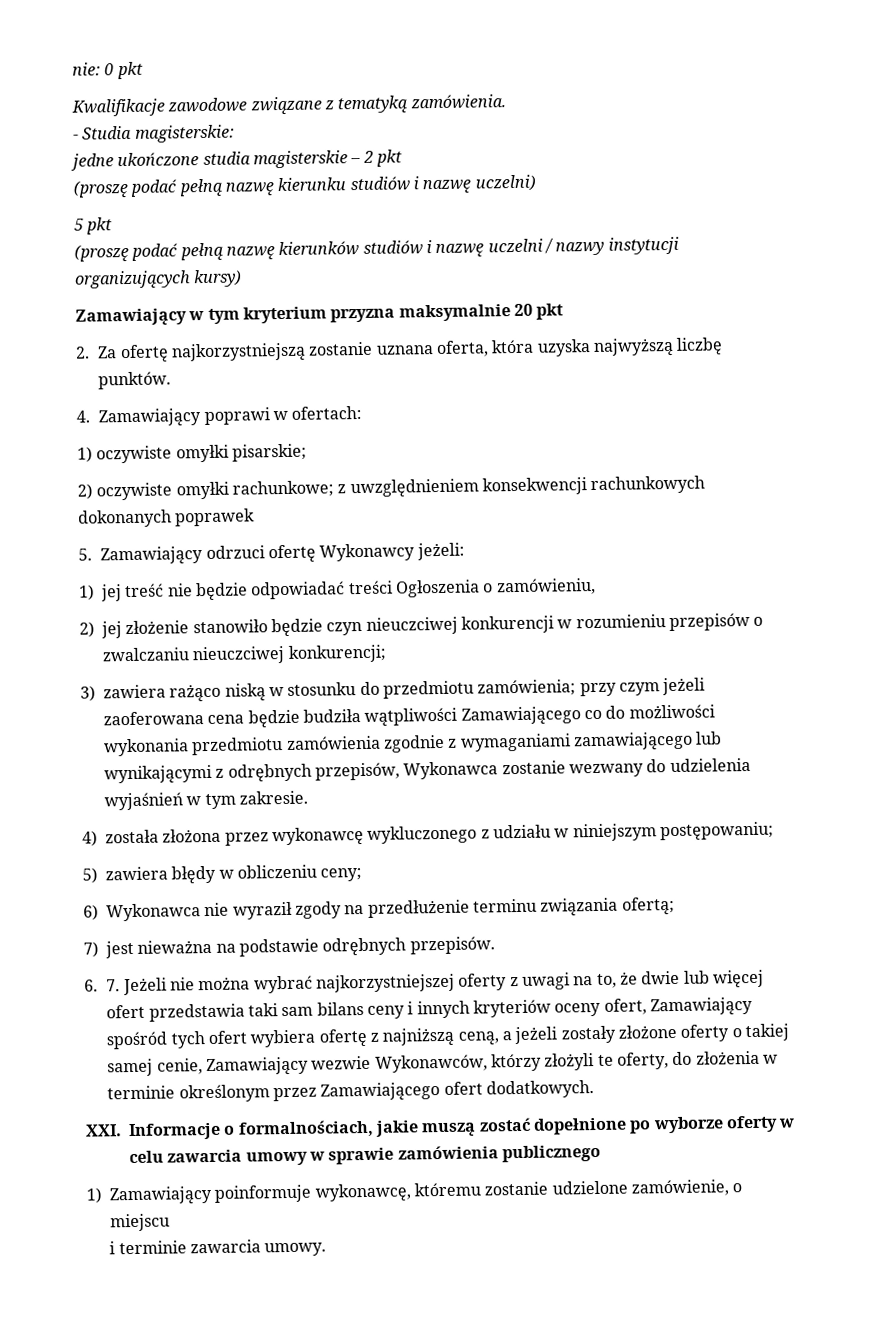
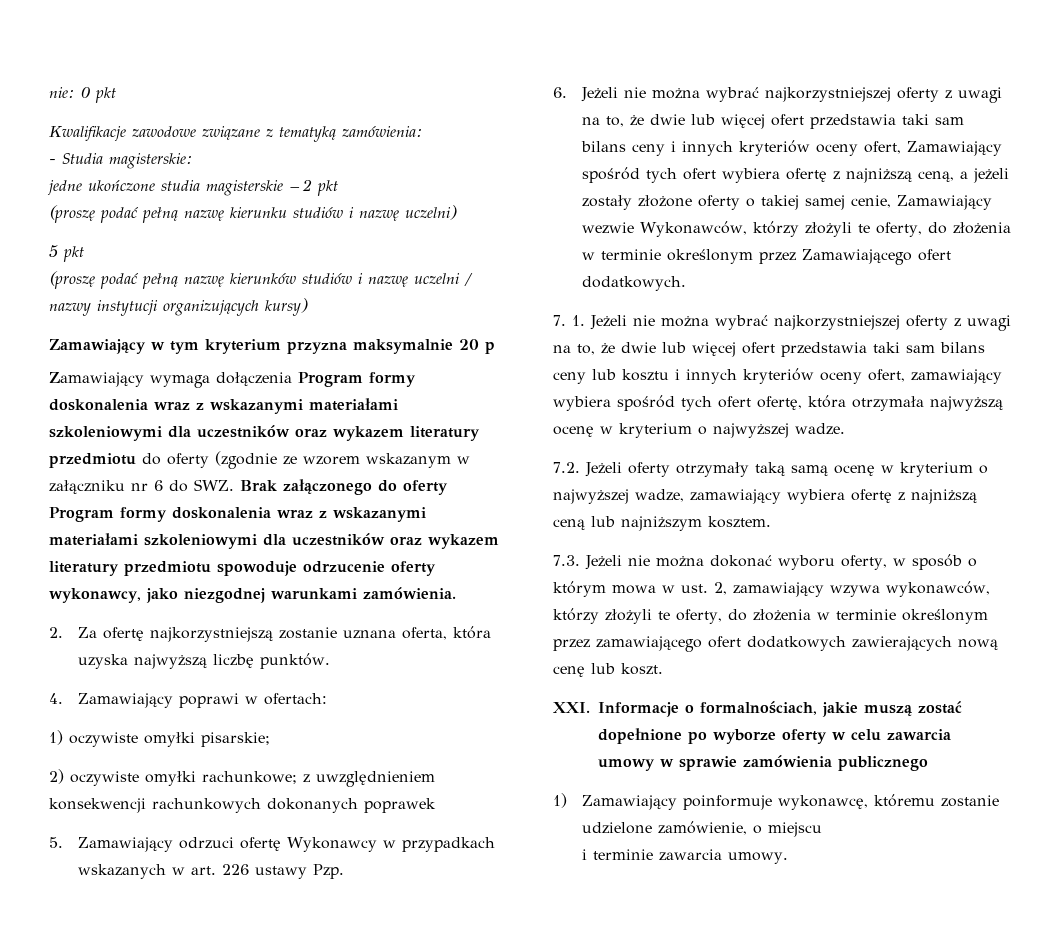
- Kwalifikacje zawodowe związane z tematyką zamówienia.
+ Kwalifikacje zawodowe związane z tematyką zamówienia:
- Zamawiający w tym kryterium przyzna maksymalnie 20 pkt
+ Zamawiający w tym kryterium przyzna maksymalnie 20 p
+ Zamawiający wymaga dołączenia Program formy doskonalenia wraz z wskazanymi materiałami szkoleniowymi dla uczestników oraz wykazem literatury przedmiotu do oferty (zgodnie ze wzorem wskazanym w załączniku nr 6 do SWZ. Brak załączonego do oferty Program formy doskonalenia wraz z wskazanymi materiałami szkoleniowymi dla uczestników oraz wykazem literatury przedmiotu spowoduje odrzucenie oferty wykonawcy, jako niezgodnej warunkami zamówienia.
- 5. Zamawiający odrzuci ofertę Wykonawcy jeżeli:
- 1) jej treść nie będzie odpowiadać treści Ogłoszenia o zamówieniu,
- 2) jej złożenie stanowiło będzie czyn nieuczciwej konkurencji w rozumieniu przepisów o zwalczaniu nieuczciwej konkurencji;
- 3) zawiera rażąco niską w stosunku do przedmiotu zamówienia; przy czym jeżeli zaoferowana cena będzie budziła wątpliwości Zamawiającego co do możliwości wykonania przedmiotu zamówienia zgodnie z wymaganiami zamawiającego lub wynikającymi z odrębnych przepisów, Wykonawca zostanie wezwany do udzielenia wyjaśnień w tym zakresie.
- 4) została złożona przez wykonawcę wykluczonego z udziału w niniejszym postępowaniu;
- 5) zawiera błędy w obliczeniu ceny;
- 6) Wykonawca nie wyraził zgody na przedłużenie terminu związania ofertą;
- 7) jest nieważna na podstawie odrębnych przepisów.
- 6. 7. Jeżeli nie można wybrać najkorzystniejszej oferty z uwagi na to, że dwie lub więcej ofert przedstawia taki sam bilans ceny i innych kryteriów oceny ofert, Zamawiający spośród tych ofert wybiera ofertę z najniższą ceną, a jeżeli zostały złożone oferty o takiej samej cenie, Zamawiający wezwie Wykonawców, którzy złożyli te oferty, do złożenia w terminie określonym przez Zamawiającego ofert dodatkowych.
+ 5. Zamawiający odrzuci ofertę Wykonawcy w przypadkach wskazanych w art. 226 ustawy Pzp.
+ 6. Jeżeli nie można wybrać najkorzystniejszej oferty z uwagi na to, że dwie lub więcej ofert przedstawia taki sam bilans ceny i innych kryteriów oceny ofert, Zamawiający spośród tych ofert wybiera ofertę z najniższą ceną, a jeżeli zostały złożone oferty o takiej samej cenie, Zamawiający wezwie Wykonawców, którzy złożyli te oferty, do złożenia w terminie określonym przez Zamawiającego ofert dodatkowych.
+ 7. 1. Jeżeli nie można wybrać najkorzystniejszej oferty z uwagi na to, że dwie lub więcej ofert przedstawia taki sam bilans ceny lub kosztu i innych kryteriów oceny ofert, zamawiający wybiera spośród tych ofert ofertę, która otrzymała najwyższą ocenę w kryterium o najwyższej wadze.
+ 7.2. Jeżeli oferty otrzymały taką samą ocenę w kryterium o najwyższej wadze, zamawiający wybiera ofertę z najniższą ceną lub najniższym kosztem.
+ 7.3. Jeżeli nie można dokonać wyboru oferty, w sposób o którym mowa w ust. 2, zamawiający wzywa wykonawców, którzy złożyli te oferty, do złożenia w terminie określonym przez zamawiającego ofert dodatkowych zawierających nową cenę lub koszt.

